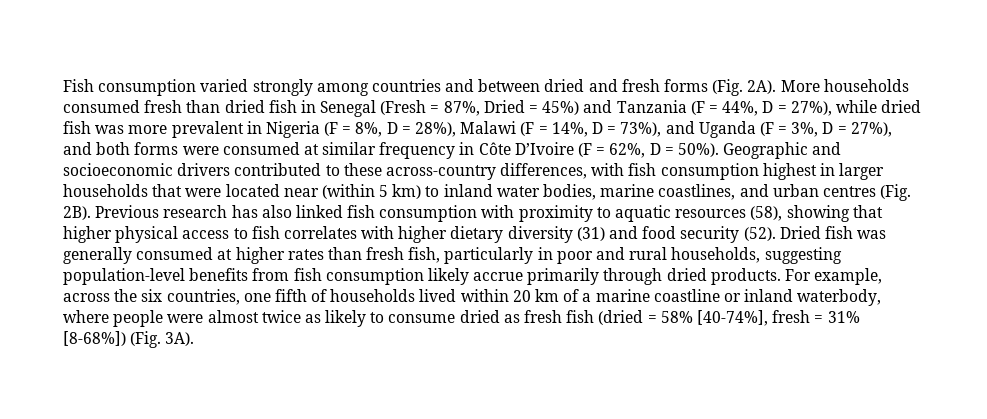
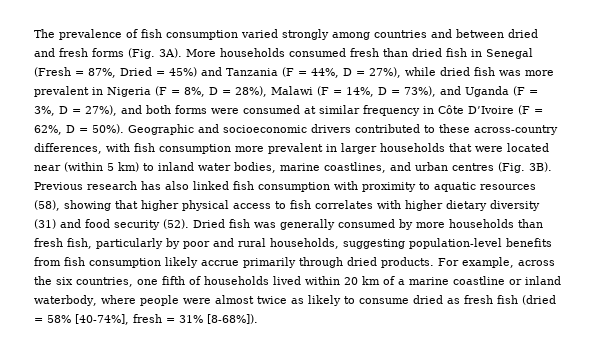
- Fish consumption varied strongly among countries and between dried and fresh forms (Fig. 2A).
+ The prevalence of fish consumption varied strongly among countries and between dried and fresh forms (Fig. 3A).
- Geographic and socioeconomic drivers contributed to these across-country differences, with fish consumption highest in larger households that were located near (within 5 km) to inland water bodies, marine coastlines, and urban centres (Fig. 2B).
+ Geographic and socioeconomic drivers contributed to these across-country differences, with fish consumption more prevalent in larger households that were located near (within 5 km) to inland water bodies, marine coastlines, and urban centres (Fig. 3B).
- Dried fish was generally consumed at higher rates than fresh fish, particularly in poor and rural households, suggesting population-level benefits from fish consumption likely accrue primarily through dried products.
+ Dried fish was generally consumed by more households than fresh fish, particularly by poor and rural households, suggesting population-level benefits from fish consumption likely accrue primarily through dried products.
- For example, across the six countries, one fifth of households lived within 20 km of a marine coastline or inland waterbody, where people were almost twice as likely to consume dried as fresh fish (dried = 58% [40-74%], fresh = 31% [8-68%]) (Fig. 3A).
+ For example, across the six countries, one fifth of households lived within 20 km of a marine coastline or inland waterbody, where people were almost twice as likely to consume dried as fresh fish (dried = 58% [40-74%], fresh = 31% [8-68%]).

